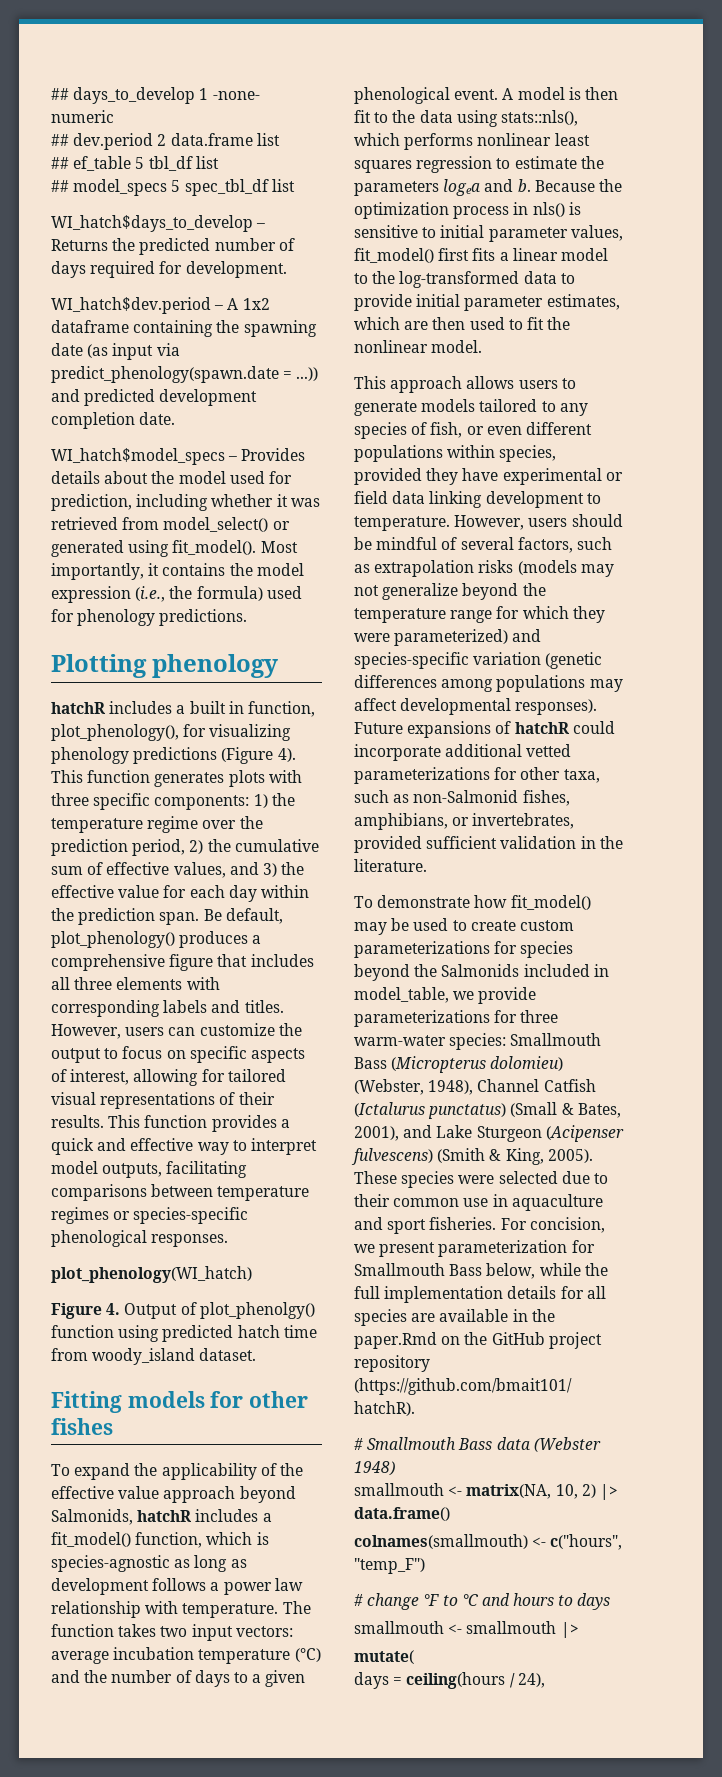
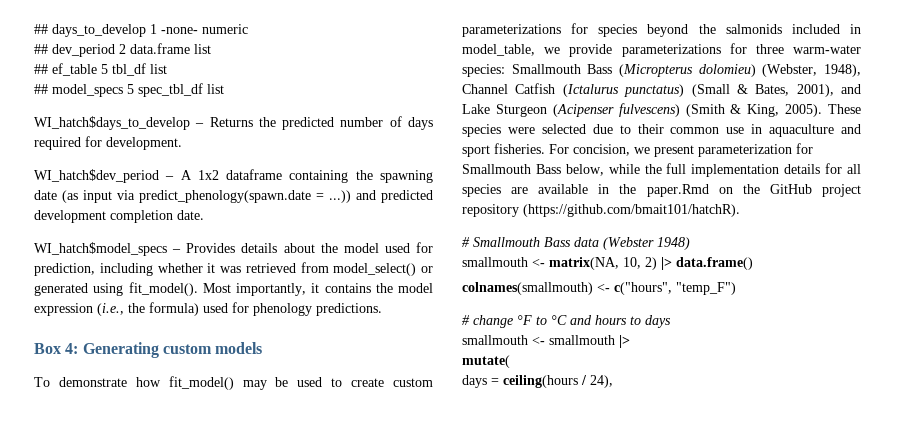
- ## dev.period 2 data.frame list
+ ## dev_period 2 data.frame list
- WI_hatch$dev.period – A 1x2 dataframe containing the spawning date (as input via predict_phenology(spawn.date = ...)) and predicted development completion date.
+ WI_hatch$dev_period – A 1x2 dataframe containing the spawning date (as input via predict_phenology(spawn.date = ...)) and predicted development completion date.
- Plotting phenology
- hatchR includes a built in function, plot_phenology(), for visualizing phenology predictions (Figure 4). This function generates plots with three specific components: 1) the temperature regime over the prediction period, 2) the cumulative sum of effective values, and 3) the effective value for each day within the prediction span. Be default, plot_phenology() produces a comprehensive figure that includes all three elements with corresponding labels and titles. However, users can customize the output to focus on specific aspects of interest, allowing for tailored visual representations of their results. This function provides a quick and effective way to interpret model outputs, facilitating comparisons between temperature regimes or species-specific phenological responses.
- plot_phenology(WI_hatch)
- Figure 4. Output of plot_phenolgy() function using predicted hatch time from woody_island dataset.
- Fitting models for other fishes
- To expand the applicability of the effective value approach beyond Salmonids, hatchR includes a fit_model() function, which is species-agnostic as long as development follows a power law relationship with temperature. The function takes two input vectors: average incubation temperature (°C) and the number of days to a given phenological event. A model is then fit to the data using stats::nls(), which performs nonlinear least squares regression to estimate the parameters logea and b. Because the optimization process in nls() is sensitive to initial parameter values, fit_model() first fits a linear model to the log-transformed data to provide initial parameter estimates, which are then used to fit the nonlinear model.
- This approach allows users to generate models tailored to any species of fish, or even different populations within species, provided they have experimental or field data linking development to temperature. However, users should be mindful of several factors, such as extrapolation risks (models may not generalize beyond the temperature range for which they were parameterized) and species-specific variation (genetic differences among populations may affect developmental responses). Future expansions of hatchR could incorporate additional vetted parameterizations for other taxa, such as non-Salmonid fishes, amphibians, or invertebrates, provided sufficient validation in the literature.
+ Box 4: Generating custom models
- To demonstrate how fit_model() may be used to create custom parameterizations for species beyond the Salmonids included in model_table, we provide parameterizations for three warm-water species: Smallmouth Bass (Micropterus dolomieu) (Webster, 1948), Channel Catfish (Ictalurus punctatus) (Small & Bates, 2001), and Lake Sturgeon (Acipenser fulvescens) (Smith & King, 2005).
+ To demonstrate how fit_model() may be used to create custom parameterizations for species beyond the salmonids included in model_table, we provide parameterizations for three warm-water species: Smallmouth Bass (Micropterus dolomieu) (Webster, 1948), Channel Catfish (Ictalurus punctatus) (Small & Bates, 2001), and Lake Sturgeon (Acipenser fulvescens) (Smith & King, 2005).

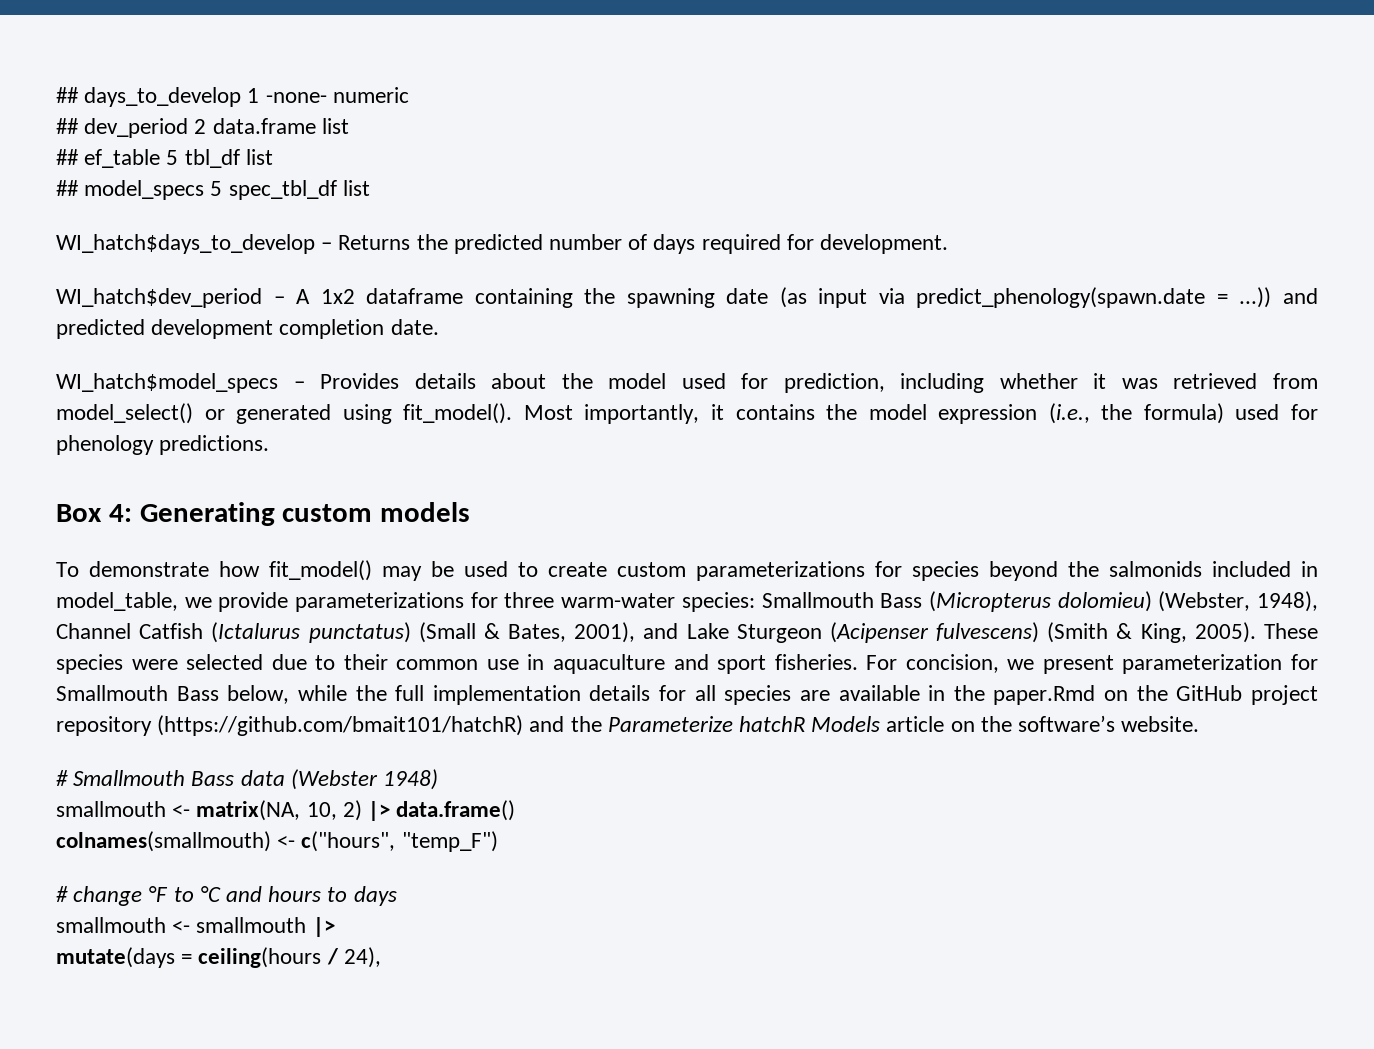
- For concision, we present parameterization for Smallmouth Bass below, while the full implementation details for all species are available in the paper.Rmd on the GitHub project repository (https://github.com/bmait101/hatchR).
+ For concision, we present parameterization for Smallmouth Bass below, while the full implementation details for all species are available in the paper.Rmd on the GitHub project repository (https://github.com/bmait101/hatchR) and the Parameterize hatchR Models article on the software’s website.
- mutate(
- days = ceiling(hours / 24),
+ mutate(days = ceiling(hours / 24),

